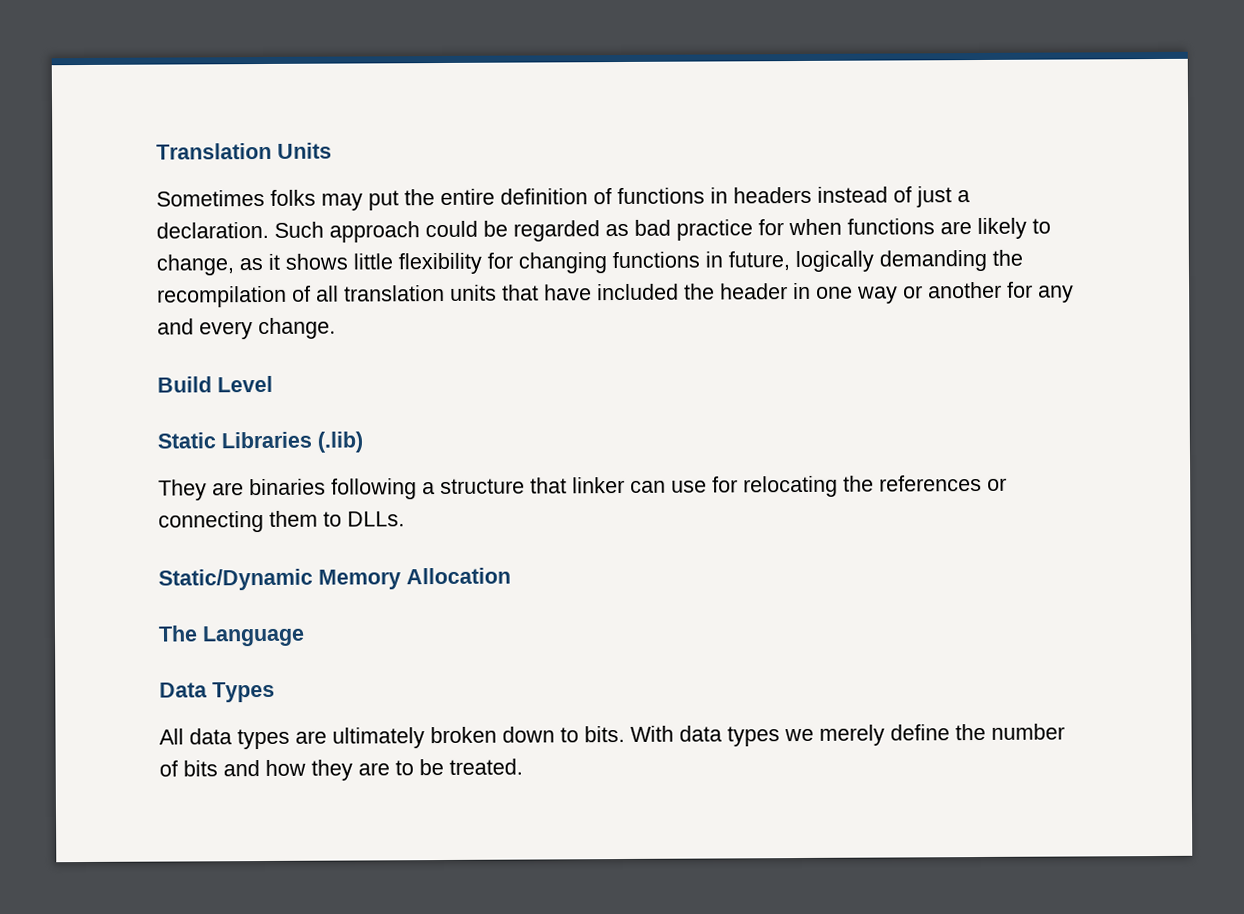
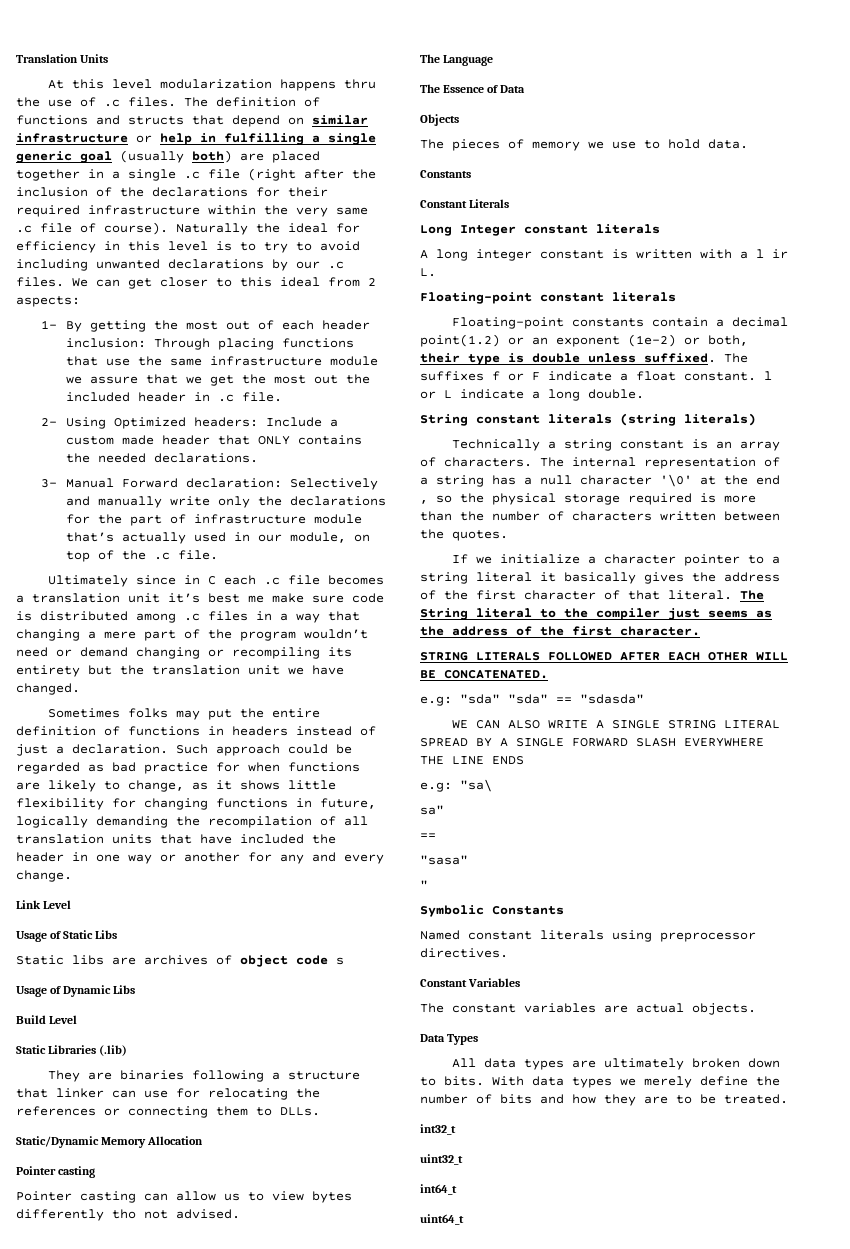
+ At this level modularization happens thru the use of .c files. The definition of functions and structs that depend on similar infrastructure or help in fulfilling a single generic goal (usually both) are placed together in a single .c file (right after the inclusion of the declarations for their required infrastructure within the very same .c file of course). Naturally the ideal for efficiency in this level is to try to avoid including unwanted declarations by our .c files. We can get closer to this ideal from 2 aspects:
+ 1- By getting the most out of each header inclusion: Through placing functions that use the same infrastructure module we assure that we get the most out the included header in .c file.
+ 2- Using Optimized headers: Include a custom made header that ONLY contains the needed declarations.
+ 3- Manual Forward declaration: Selectively and manually write only the declarations for the part of infrastructure module that’s actually used in our module, on top of the .c file.
+ Ultimately since in C each .c file becomes a translation unit it’s best me make sure code is distributed among .c files in a way that changing a mere part of the program wouldn’t need or demand changing or recompiling its entirety but the translation unit we have changed.
+ Link Level
+ Usage of Static Libs
+ Static libs are archives of object code s
+ Usage of Dynamic Libs
  Static/Dynamic Memory Allocation
+ Pointer casting
+ Pointer casting can allow us to view bytes differently tho not advised.
  The Language
+ The Essence of Data
+ Objects
+ The pieces of memory we use to hold data.
+ Constants
+ Constant Literals
+ Long Integer constant literals
+ A long integer constant is written with a l ir L.
+ Floating-point constant literals
+ Floating-point constants contain a decimal point(1.2) or an exponent (1e-2) or both, their type is double unless suffixed. The suffixes f or F indicate a float constant. l or L indicate a long double.
+ String constant literals (string literals)
+ Technically a string constant is an array of characters. The internal representation of a string has a null character '\0' at the end , so the physical storage required is more than the number of characters written between the quotes.
+ If we initialize a character pointer to a string literal it basically gives the address of the first character of that literal. The String literal to the compiler just seems as the address of the first character.
+ STRING LITERALS FOLLOWED AFTER EACH OTHER WILL BE CONCATENATED.
+ e.g: "sda" "sda" == "sdasda"
+ WE CAN ALSO WRITE A SINGLE STRING LITERAL SPREAD BY A SINGLE FORWARD SLASH EVERYWHERE THE LINE ENDS
+ e.g: "sa\
+ sa"
+ ==
+ "sasa"
+ "
+ Symbolic Constants
+ Named constant literals using preprocessor directives.
+ Constant Variables
+ The constant variables are actual objects.
+ int32_t
+ uint32_t
+ int64_t
+ uint64_t

